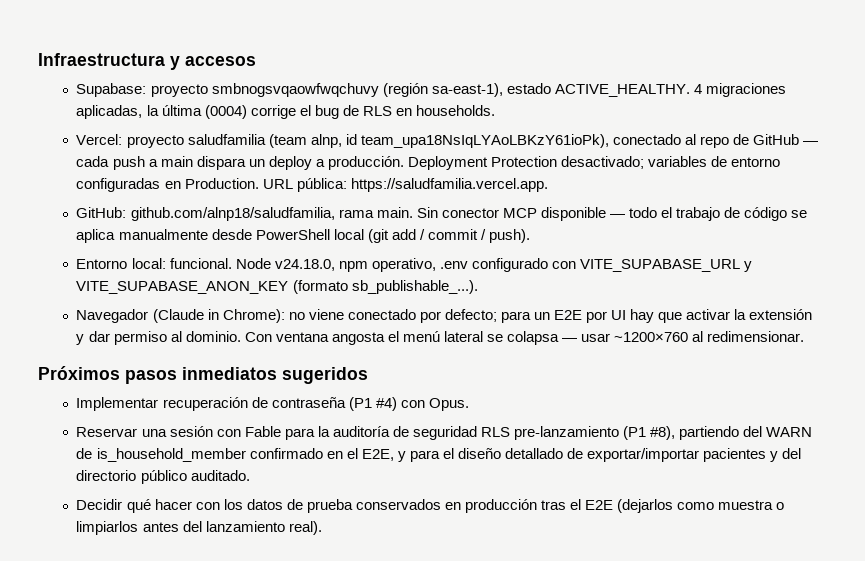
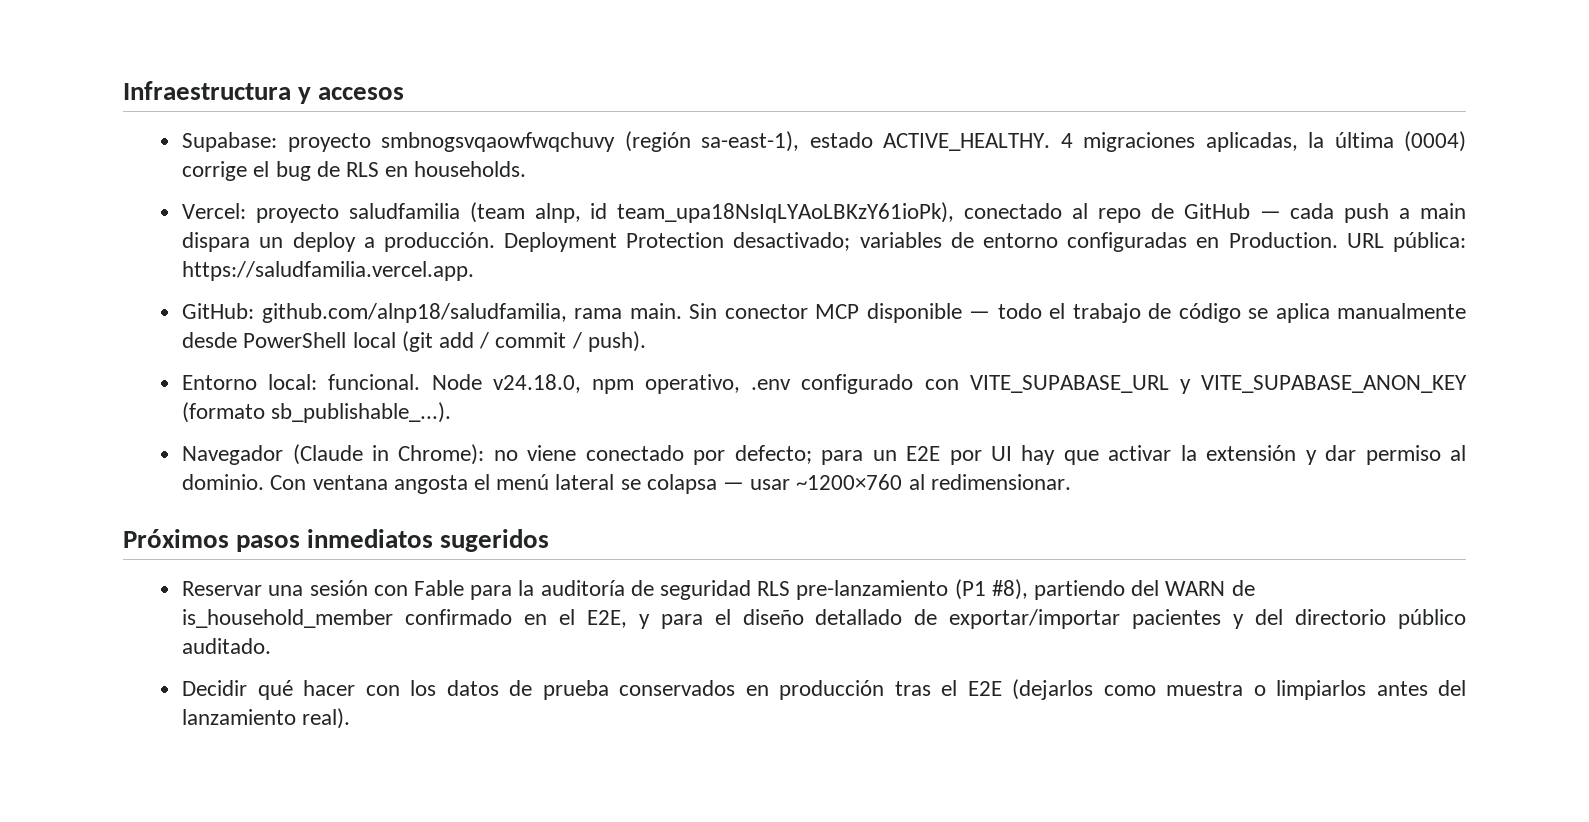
- Implementar recuperación de contraseña (P1 #4) con Opus.

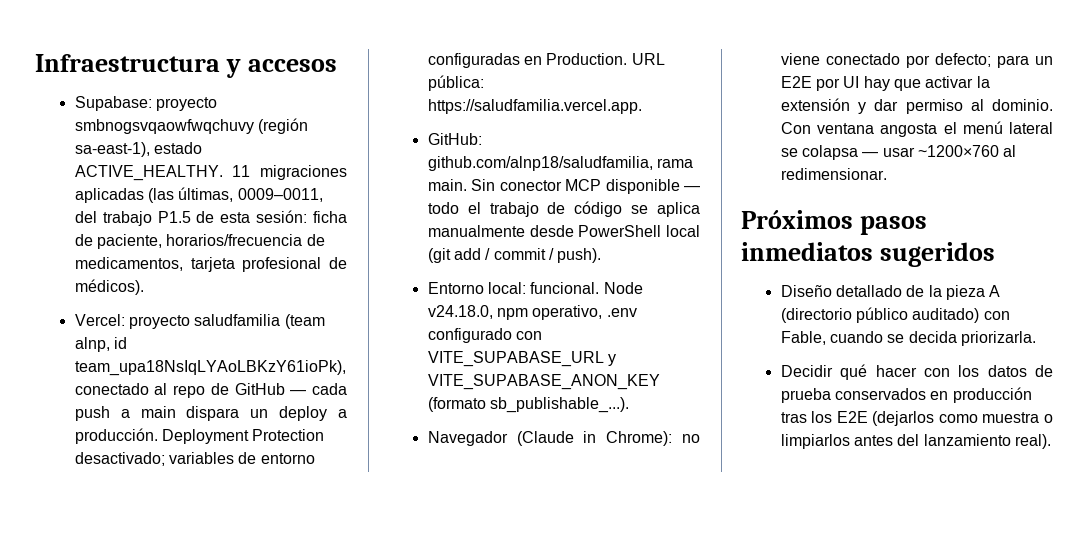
- 4 migraciones aplicadas, la última (0004) corrige el bug de RLS en households.
+ 11 migraciones aplicadas (las últimas, 0009–0011, del trabajo P1.5 de esta sesión: ficha de paciente, horarios/frecuencia de medicamentos, tarjeta profesional de médicos).
- Reservar una sesión con Fable para la auditoría de seguridad RLS pre-lanzamiento (P1 #8), partiendo del WARN de is_household_member confirmado en el E2E, y para el diseño detallado de exportar/importar pacientes y del directorio público auditado.
+ Diseño detallado de la pieza A (directorio público auditado) con Fable, cuando se decida priorizarla.
- Decidir qué hacer con los datos de prueba conservados en producción tras el E2E (dejarlos como muestra o limpiarlos antes del lanzamiento real).
+ Decidir qué hacer con los datos de prueba conservados en producción tras los E2E (dejarlos como muestra o limpiarlos antes del lanzamiento real).

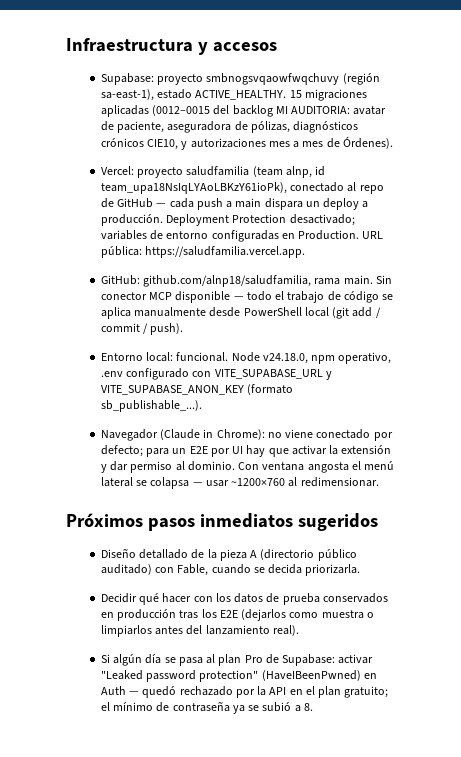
- 11 migraciones aplicadas (las últimas, 0009–0011, del trabajo P1.5 de esta sesión: ficha de paciente, horarios/frecuencia de medicamentos, tarjeta profesional de médicos).
+ 15 migraciones aplicadas (0012–0015 del backlog MI AUDITORIA: avatar de paciente, aseguradora de pólizas, diagnósticos crónicos CIE10, y autorizaciones mes a mes de Órdenes).
+ Si algún día se pasa al plan Pro de Supabase: activar "Leaked password protection" (HaveIBeenPwned) en Auth — quedó rechazado por la API en el plan gratuito; el mínimo de contraseña ya se subió a 8.

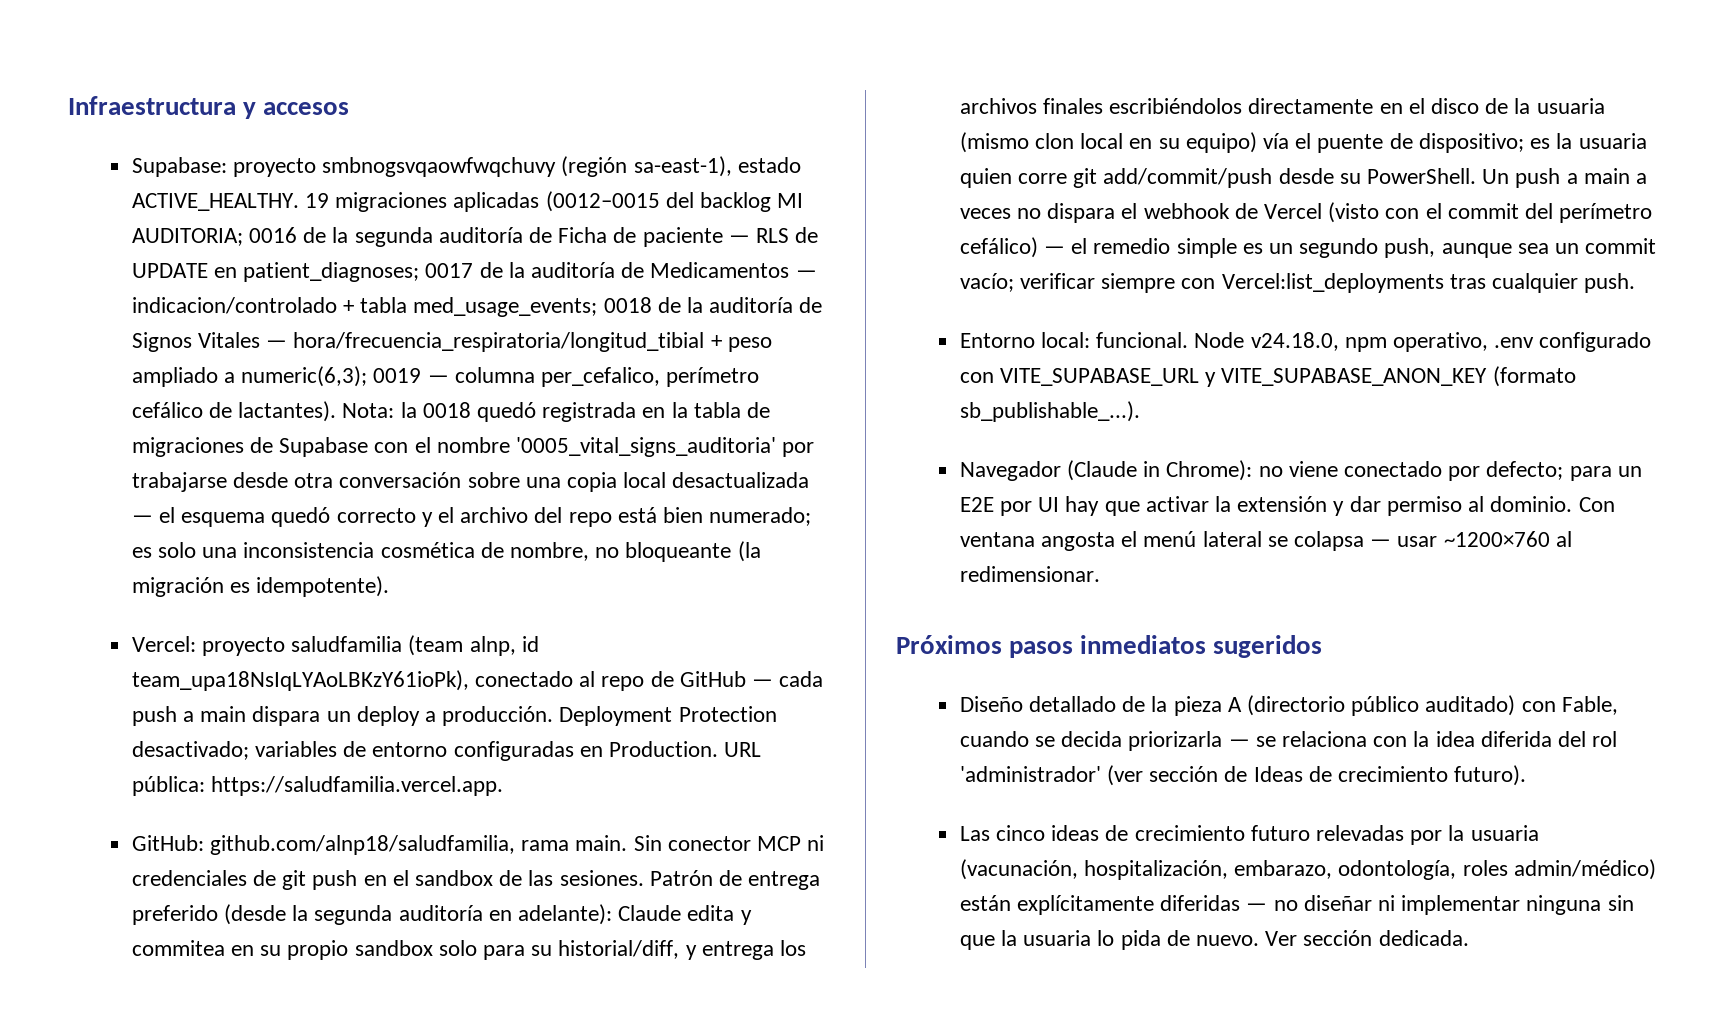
- 15 migraciones aplicadas (0012–0015 del backlog MI AUDITORIA: avatar de paciente, aseguradora de pólizas, diagnósticos crónicos CIE10, y autorizaciones mes a mes de Órdenes).
+ 19 migraciones aplicadas (0012–0015 del backlog MI AUDITORIA; 0016 de la segunda auditoría de Ficha de paciente — RLS de UPDATE en patient_diagnoses; 0017 de la auditoría de Medicamentos — indicacion/controlado + tabla med_usage_events; 0018 de la auditoría de Signos Vitales — hora/frecuencia_respiratoria/longitud_tibial + peso ampliado a numeric(6,3); 0019 — columna per_cefalico, perímetro cefálico de lactantes). Nota: la 0018 quedó registrada en la tabla de migraciones de Supabase con el nombre '0005_vital_signs_auditoria' por trabajarse desde otra conversación sobre una copia local desactualizada — el esquema quedó correcto y el archivo del repo está bien numerado; es solo una inconsistencia cosmética de nombre, no bloqueante (la migración es idempotente).
- Sin conector MCP disponible — todo el trabajo de código se aplica manualmente desde PowerShell local (git add / commit / push).
+ Sin conector MCP ni credenciales de git push en el sandbox de las sesiones. Patrón de entrega preferido (desde la segunda auditoría en adelante): Claude edita y commitea en su propio sandbox solo para su historial/diff, y entrega los archivos finales escribiéndolos directamente en el disco de la usuaria (mismo clon local en su equipo) vía el puente de dispositivo; es la usuaria quien corre git add/commit/push desde su PowerShell. Un push a main a veces no dispara el webhook de Vercel (visto con el commit del perímetro cefálico) — el remedio simple es un segundo push, aunque sea un commit vacío; verificar siempre con Vercel:list_deployments tras cualquier push.
- Diseño detallado de la pieza A (directorio público auditado) con Fable, cuando se decida priorizarla.
- Decidir qué hacer con los datos de prueba conservados en producción tras los E2E (dejarlos como muestra o limpiarlos antes del lanzamiento real).
- Si algún día se pasa al plan Pro de Supabase: activar "Leaked password protection" (HaveIBeenPwned) en Auth — quedó rechazado por la API en el plan gratuito; el mínimo de contraseña ya se subió a 8.
+ Diseño detallado de la pieza A (directorio público auditado) con Fable, cuando se decida priorizarla — se relaciona con la idea diferida del rol 'administrador' (ver sección de Ideas de crecimiento futuro).
+ Las cinco ideas de crecimiento futuro relevadas por la usuaria (vacunación, hospitalización, embarazo, odontología, roles admin/médico) están explícitamente diferidas — no diseñar ni implementar ninguna sin que la usuaria lo pida de nuevo. Ver sección dedicada.

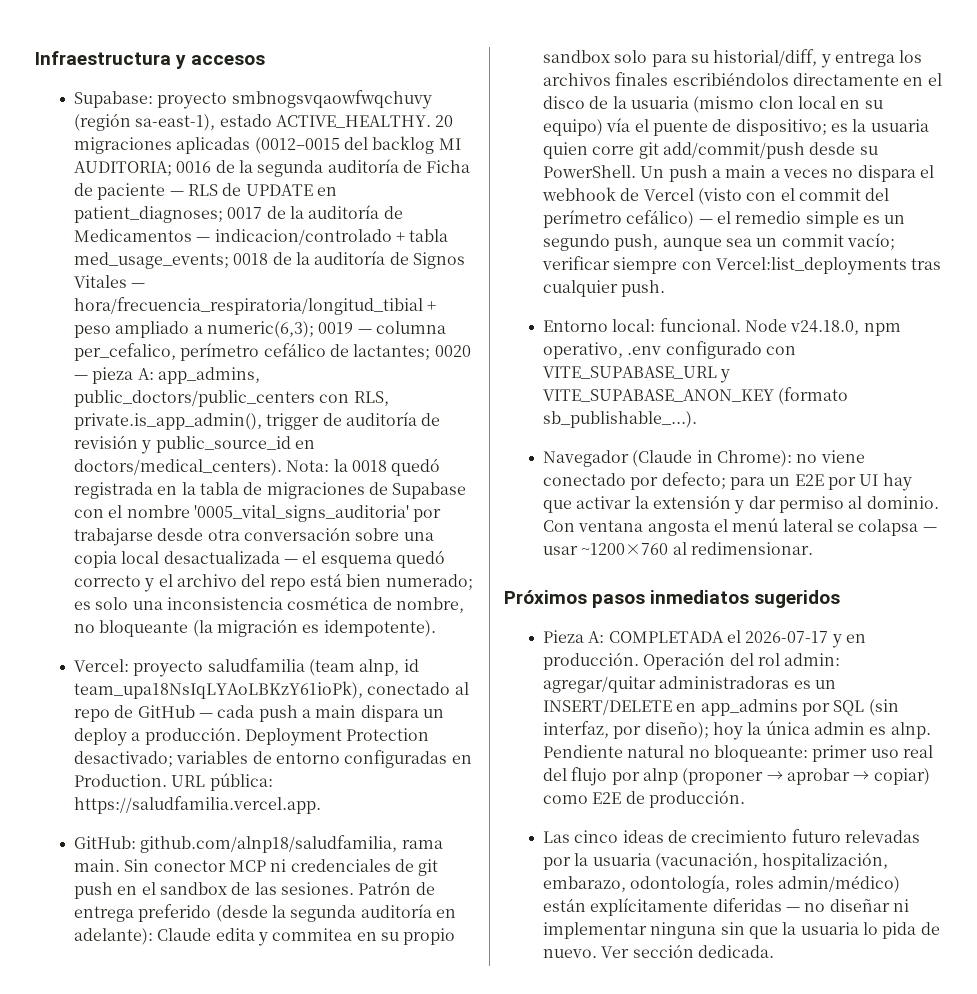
- 19 migraciones aplicadas (0012–0015 del backlog MI AUDITORIA; 0016 de la segunda auditoría de Ficha de paciente — RLS de UPDATE en patient_diagnoses; 0017 de la auditoría de Medicamentos — indicacion/controlado + tabla med_usage_events; 0018 de la auditoría de Signos Vitales — hora/frecuencia_respiratoria/longitud_tibial + peso ampliado a numeric(6,3); 0019 — columna per_cefalico, perímetro cefálico de lactantes).
+ 20 migraciones aplicadas (0012–0015 del backlog MI AUDITORIA; 0016 de la segunda auditoría de Ficha de paciente — RLS de UPDATE en patient_diagnoses; 0017 de la auditoría de Medicamentos — indicacion/controlado + tabla med_usage_events; 0018 de la auditoría de Signos Vitales — hora/frecuencia_respiratoria/longitud_tibial + peso ampliado a numeric(6,3); 0019 — columna per_cefalico, perímetro cefálico de lactantes; 0020 — pieza A: app_admins, public_doctors/public_centers con RLS, private.is_app_admin(), trigger de auditoría de revisión y public_source_id en doctors/medical_centers).
- Diseño detallado de la pieza A (directorio público auditado) con Fable, cuando se decida priorizarla — se relaciona con la idea diferida del rol 'administrador' (ver sección de Ideas de crecimiento futuro).
+ Pieza A: COMPLETADA el 2026-07-17 y en producción. Operación del rol admin: agregar/quitar administradoras es un INSERT/DELETE en app_admins por SQL (sin interfaz, por diseño); hoy la única admin es alnp. Pendiente natural no bloqueante: primer uso real del flujo por alnp (proponer → aprobar → copiar) como E2E de producción.

